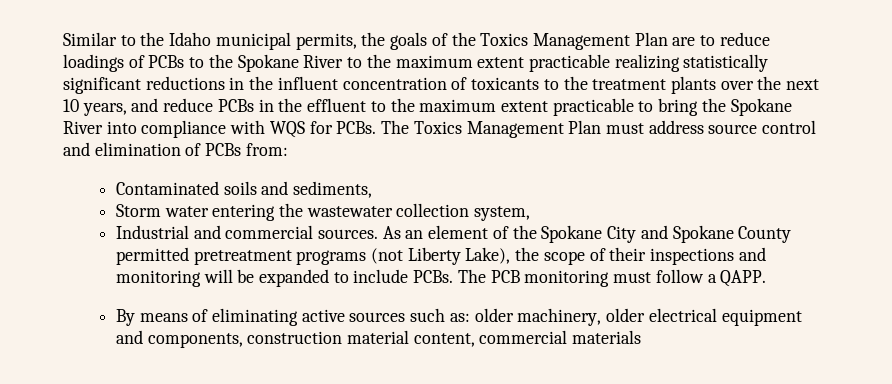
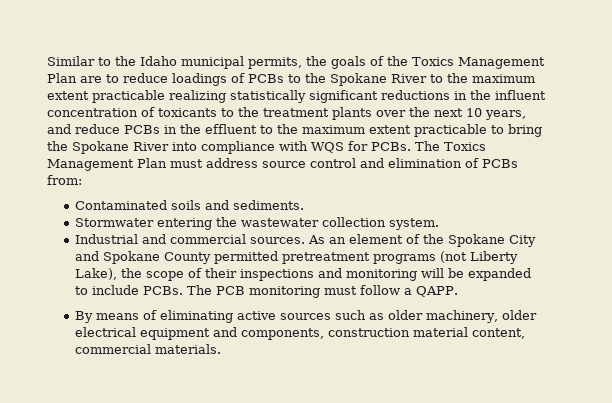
- Contaminated soils and sediments,
- Storm water entering the wastewater collection system,
+ Contaminated soils and sediments.
+ Stormwater entering the wastewater collection system.
- By means of eliminating active sources such as: older machinery, older electrical equipment and components, construction material content, commercial materials
+ By means of eliminating active sources such as older machinery, older electrical equipment and components, construction material content, commercial materials.

